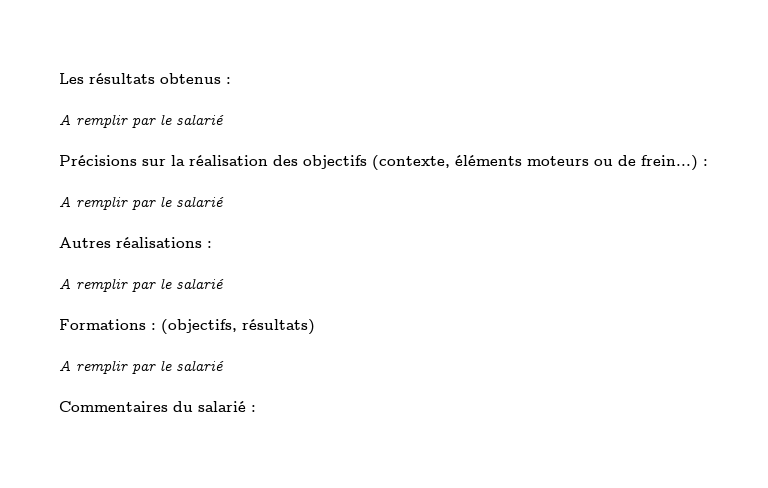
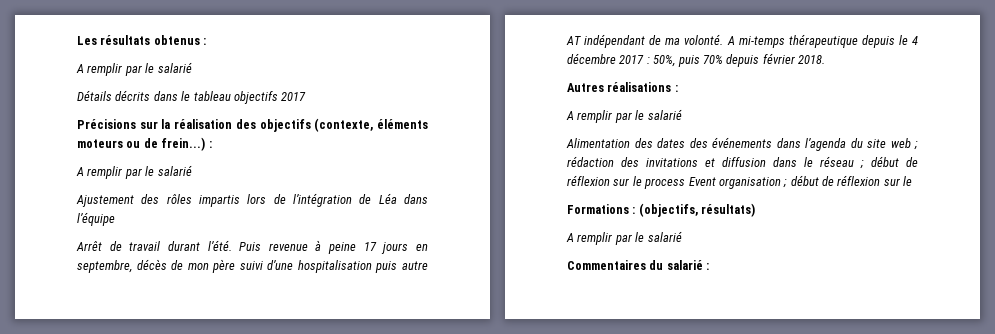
+ Détails décrits dans le tableau objectifs 2017
+ Ajustement des rôles impartis lors de l’intégration de Léa dans l’équipe
+ Arrêt de travail durant l’été. Puis revenue à peine 17 jours en septembre, décès de mon père suivi d’une hospitalisation puis autre AT indépendant de ma volonté. A mi-temps thérapeutique depuis le 4 décembre 2017 : 50%, puis 70% depuis février 2018.
+ Alimentation des dates des événements dans l’agenda du site web ; rédaction des invitations et diffusion dans le réseau ; début de réflexion sur le process Event organisation ; début de réflexion sur le

